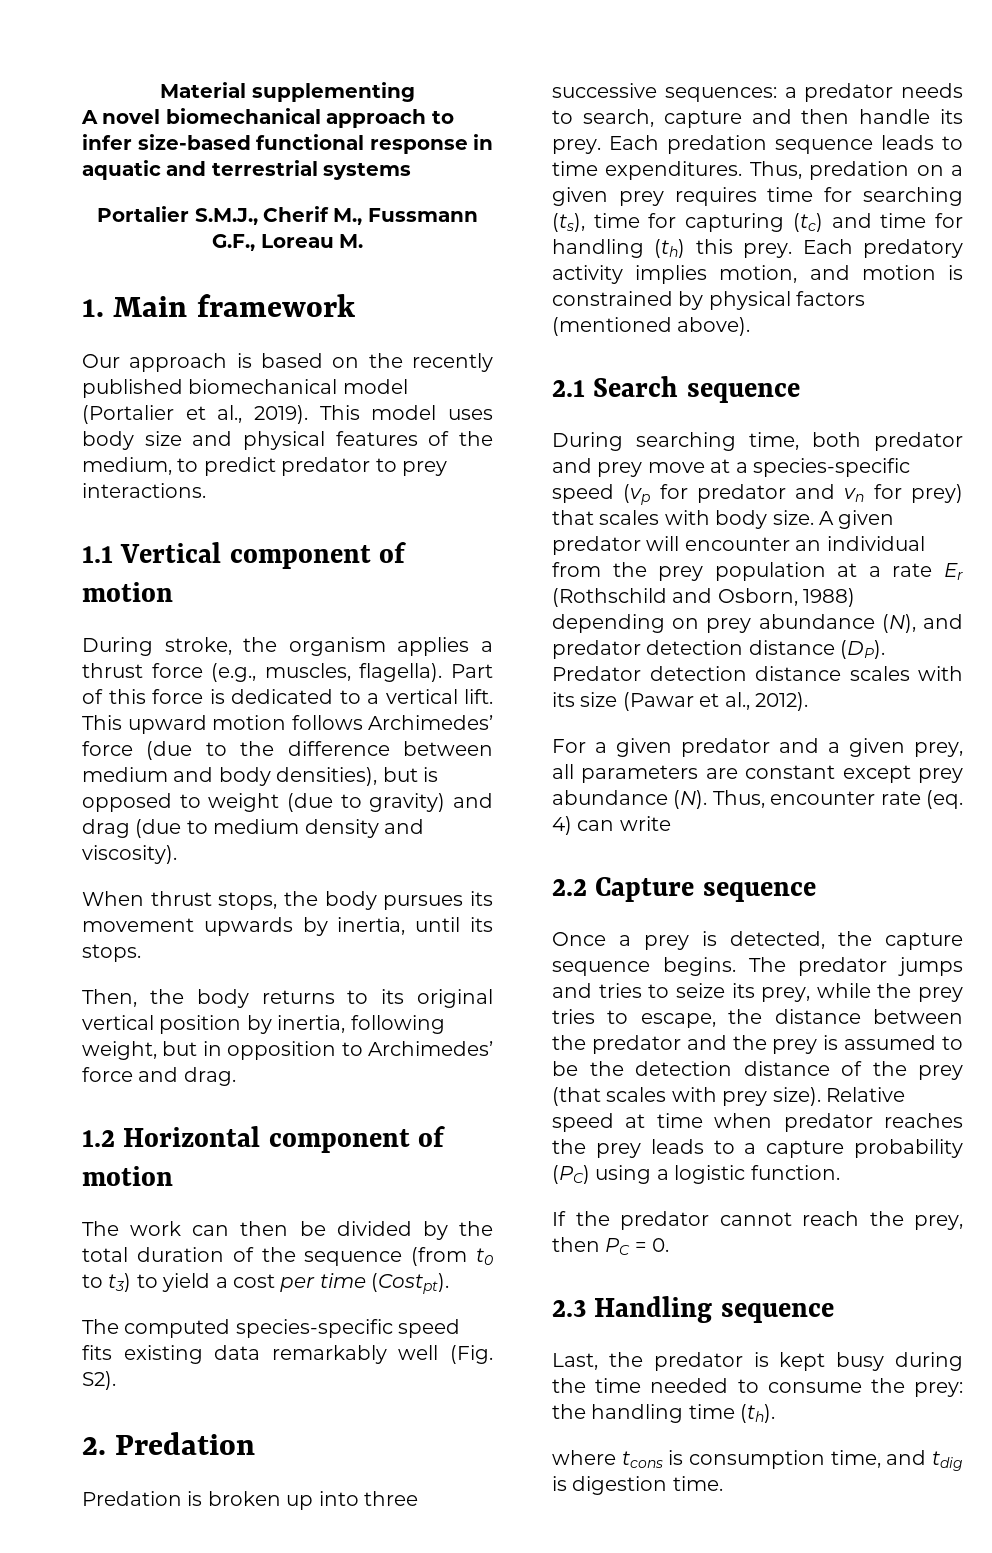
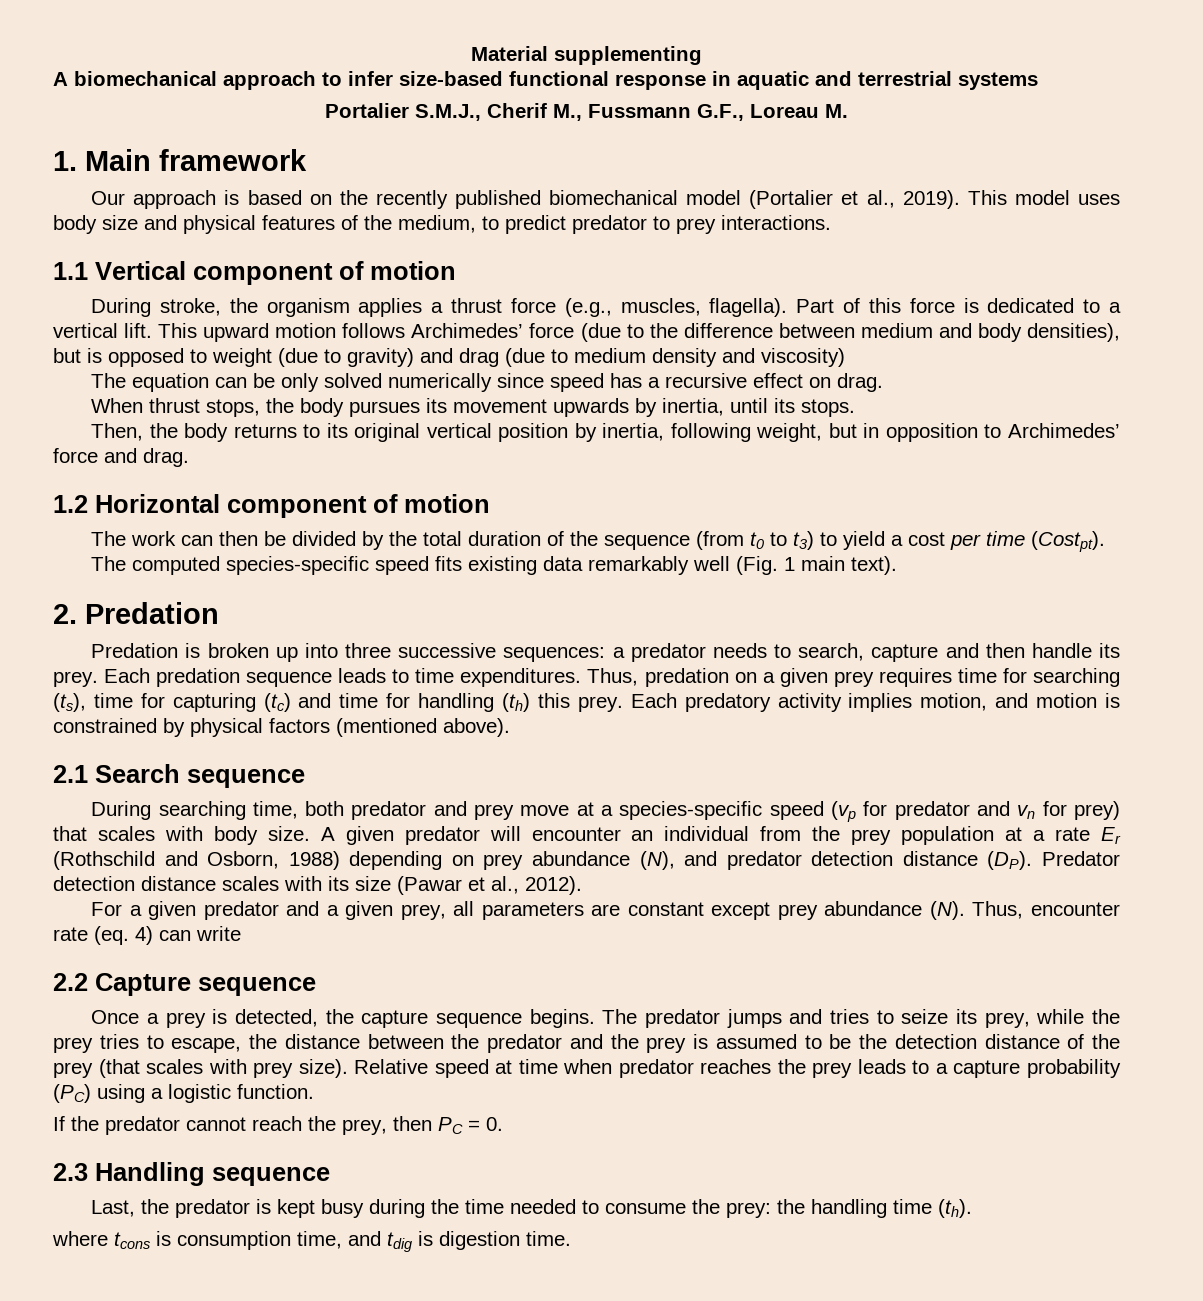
- A novel biomechanical approach to infer size-based functional response in aquatic and terrestrial systems
+ A biomechanical approach to infer size-based functional response in aquatic and terrestrial systems
- This upward motion follows Archimedes’ force (due to the difference between medium and body densities), but is opposed to weight (due to gravity) and drag (due to medium density and viscosity).
+ This upward motion follows Archimedes’ force (due to the difference between medium and body densities), but is opposed to weight (due to gravity) and drag (due to medium density and viscosity)
+ The equation can be only solved numerically since speed has a recursive effect on drag.
- The computed species-specific speed fits existing data remarkably well (Fig. S2).
+ The computed species-specific speed fits existing data remarkably well (Fig. 1 main text).

